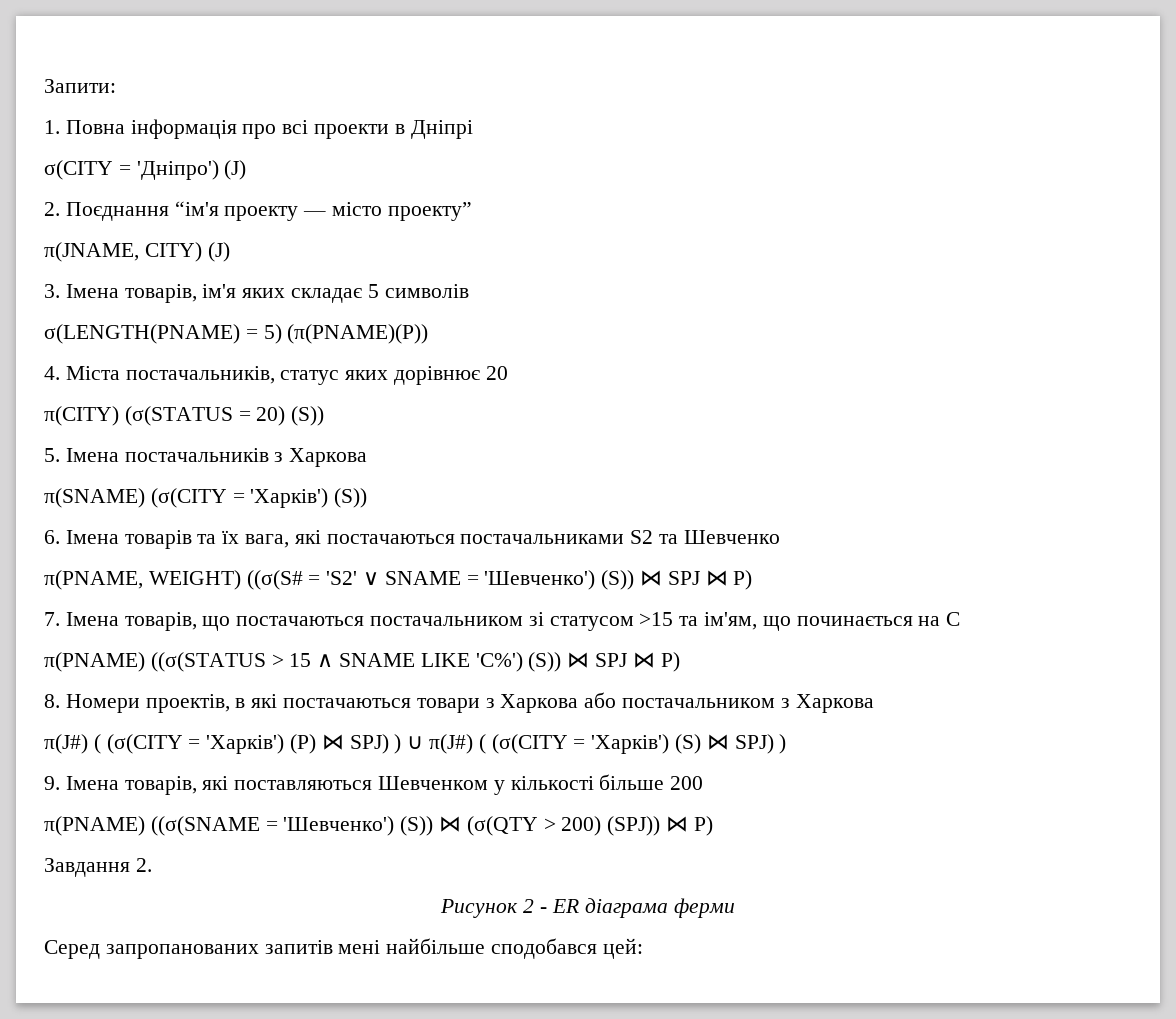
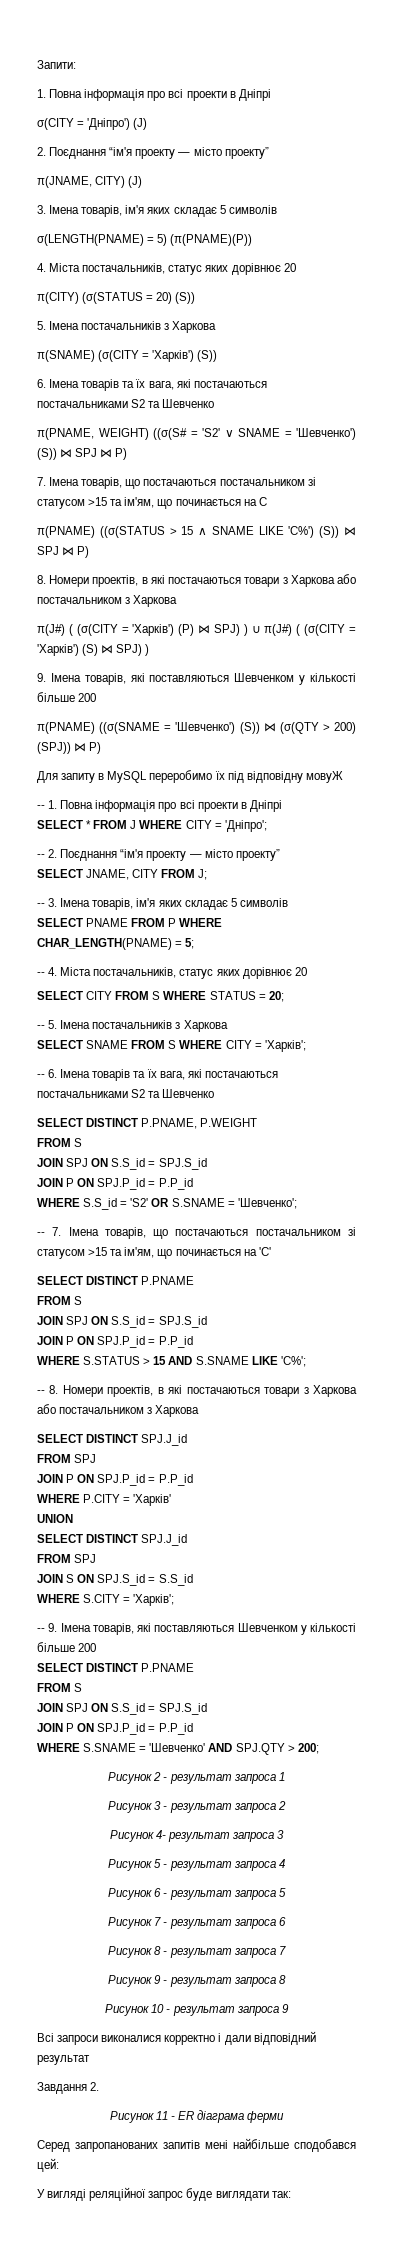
+ Для запиту в MySQL переробимо їх під відповідну мовуЖ
+ -- 1. Повна інформація про всі проекти в Дніпрі
+ SELECT * FROM J WHERE CITY = 'Дніпро';
+ -- 2. Поєднання “ім'я проекту — місто проекту”
+ SELECT JNAME, CITY FROM J;
+ -- 3. Імена товарів, ім'я яких складає 5 символів
+ SELECT PNAME FROM P WHERE CHAR_LENGTH(PNAME) = 5;
+ -- 4. Міста постачальників, статус яких дорівнює 20
+ SELECT CITY FROM S WHERE STATUS = 20;
+ -- 5. Імена постачальників з Харкова
+ SELECT SNAME FROM S WHERE CITY = 'Харків';
+ -- 6. Імена товарів та їх вага, які постачаються постачальниками S2 та Шевченко
+ SELECT DISTINCT P.PNAME, P.WEIGHT
+ FROM S
+ JOIN SPJ ON S.S_id = SPJ.S_id
+ JOIN P ON SPJ.P_id = P.P_id
+ WHERE S.S_id = 'S2' OR S.SNAME = 'Шевченко';
+ -- 7. Імена товарів, що постачаються постачальником зі статусом >15 та ім'ям, що починається на 'С'
+ SELECT DISTINCT P.PNAME
+ FROM S
+ JOIN SPJ ON S.S_id = SPJ.S_id
+ JOIN P ON SPJ.P_id = P.P_id
+ WHERE S.STATUS > 15 AND S.SNAME LIKE 'С%';
+ -- 8. Номери проектів, в які постачаються товари з Харкова або постачальником з Харкова
+ SELECT DISTINCT SPJ.J_id
+ FROM SPJ
+ JOIN P ON SPJ.P_id = P.P_id
+ WHERE P.CITY = 'Харків'
+ UNION
+ SELECT DISTINCT SPJ.J_id
+ FROM SPJ
+ JOIN S ON SPJ.S_id = S.S_id
+ WHERE S.CITY = 'Харків';
+ -- 9. Імена товарів, які поставляються Шевченком у кількості більше 200
+ SELECT DISTINCT P.PNAME
+ FROM S
+ JOIN SPJ ON S.S_id = SPJ.S_id
+ JOIN P ON SPJ.P_id = P.P_id
+ WHERE S.SNAME = 'Шевченко' AND SPJ.QTY > 200;
+ Рисунок 2 - результат запроса 1
+ Рисунок 3 - результат запроса 2
+ Рисунок 4- результат запроса 3
+ Рисунок 5 - результат запроса 4
+ Рисунок 6 - результат запроса 5
+ Рисунок 7 - результат запроса 6
+ Рисунок 8 - результат запроса 7
+ Рисунок 9 - результат запроса 8
+ Рисунок 10 - результат запроса 9
+ Всі запроси виконалися корректно і дали відповідний результат
- Рисунок 2 - ER діаграма ферми
+ Рисунок 11 - ER діаграма ферми
+ У вигляді реляційної запрос буде виглядати так:

